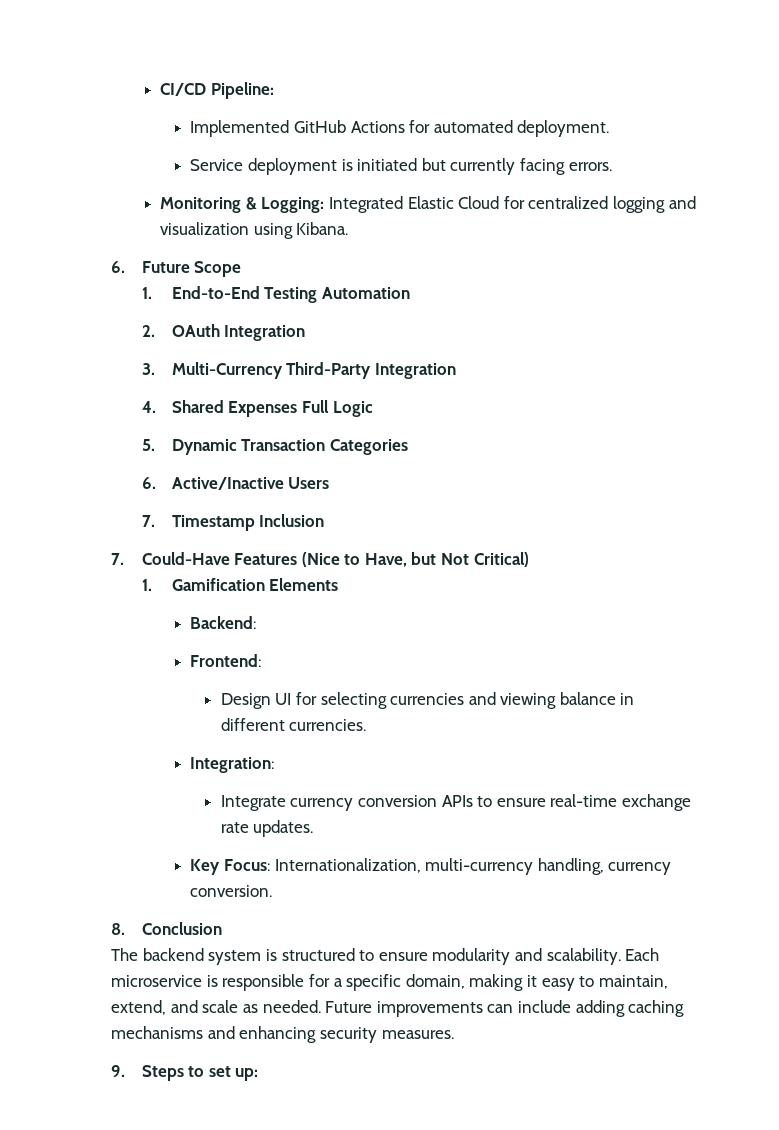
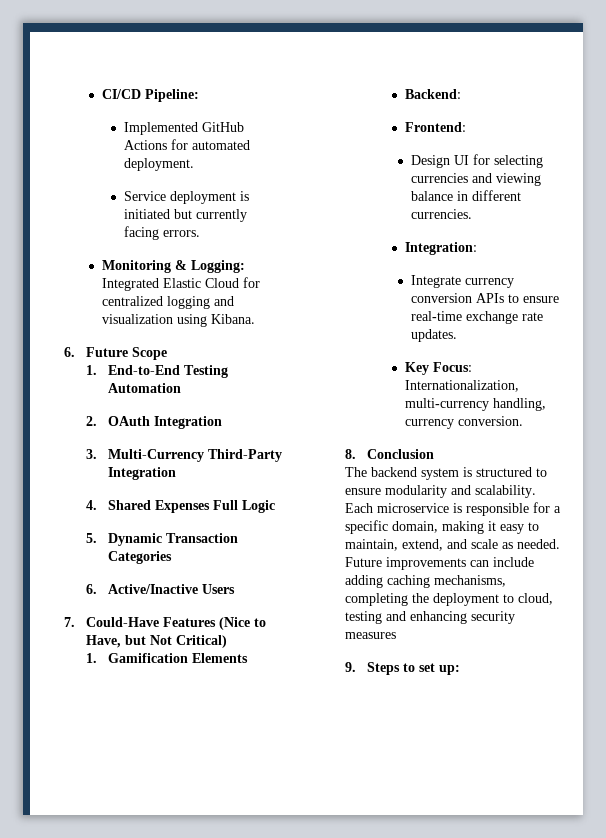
- 7. Timestamp Inclusion
- Future improvements can include adding caching mechanisms and enhancing security measures.
+ Future improvements can include adding caching mechanisms, completing the deployment to cloud, testing and enhancing security measures

